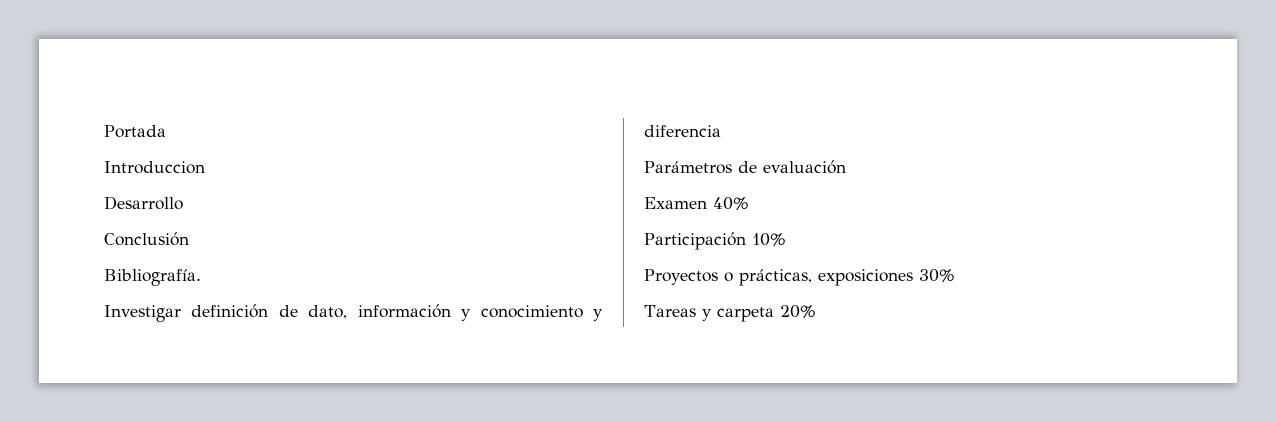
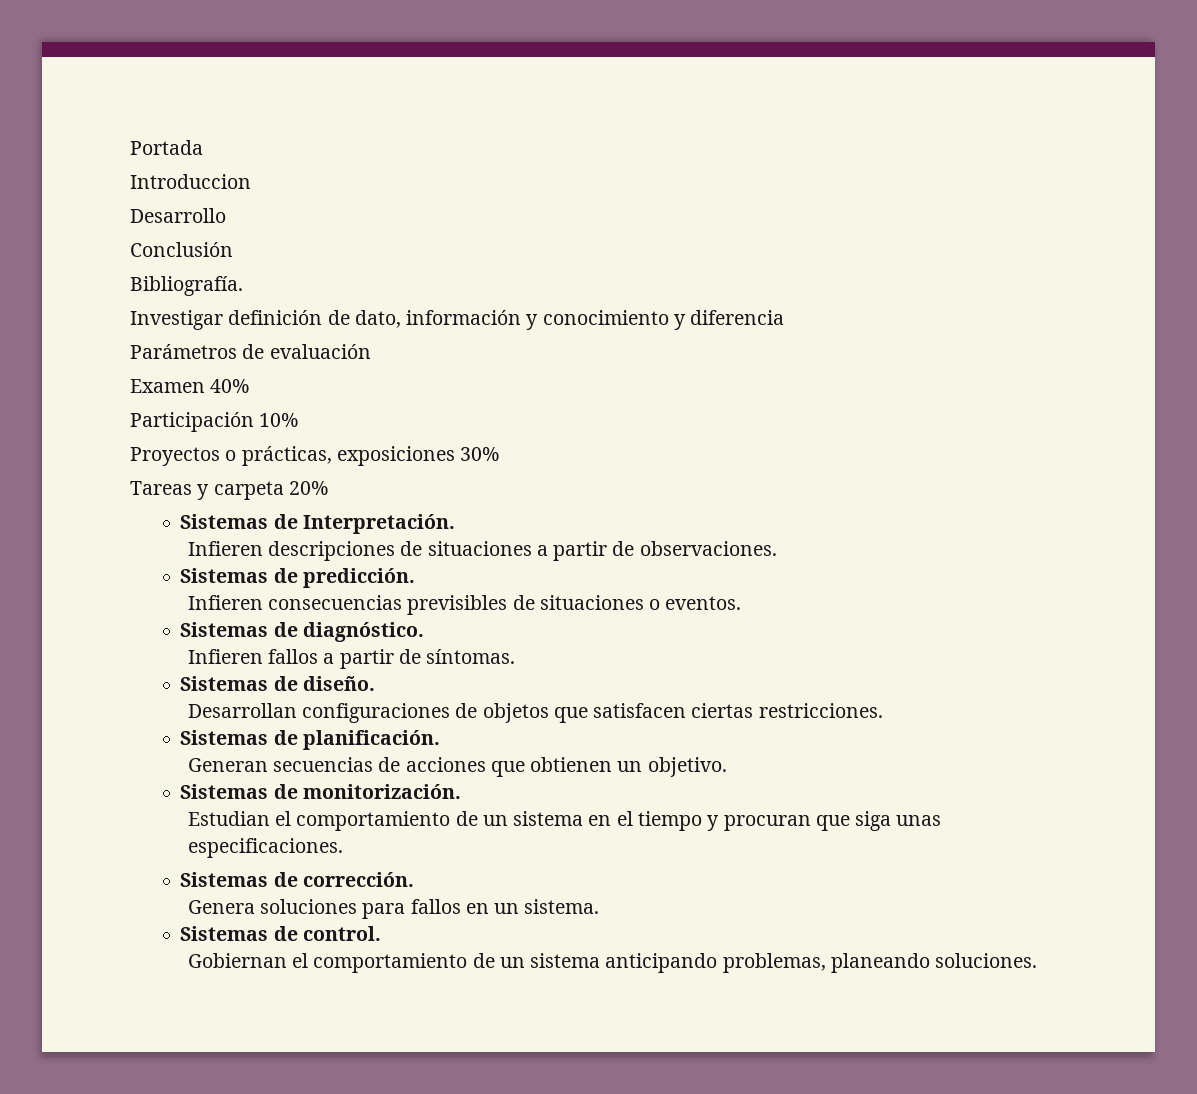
+ Sistemas de Interpretación.
+ Infieren descripciones de situaciones a partir de observaciones.
+ Sistemas de predicción.
+ Infieren consecuencias previsibles de situaciones o eventos.
+ Sistemas de diagnóstico.
+ Infieren fallos a partir de síntomas.
+ Sistemas de diseño.
+ Desarrollan configuraciones de objetos que satisfacen ciertas restricciones.
+ Sistemas de planificación.
+ Generan secuencias de acciones que obtienen un objetivo.
+ Sistemas de monitorización.
+ Estudian el comportamiento de un sistema en el tiempo y procuran que siga unas especificaciones.
+ Sistemas de corrección.
+ Genera soluciones para fallos en un sistema.
+ Sistemas de control.
+ Gobiernan el comportamiento de un sistema anticipando problemas, planeando soluciones.

